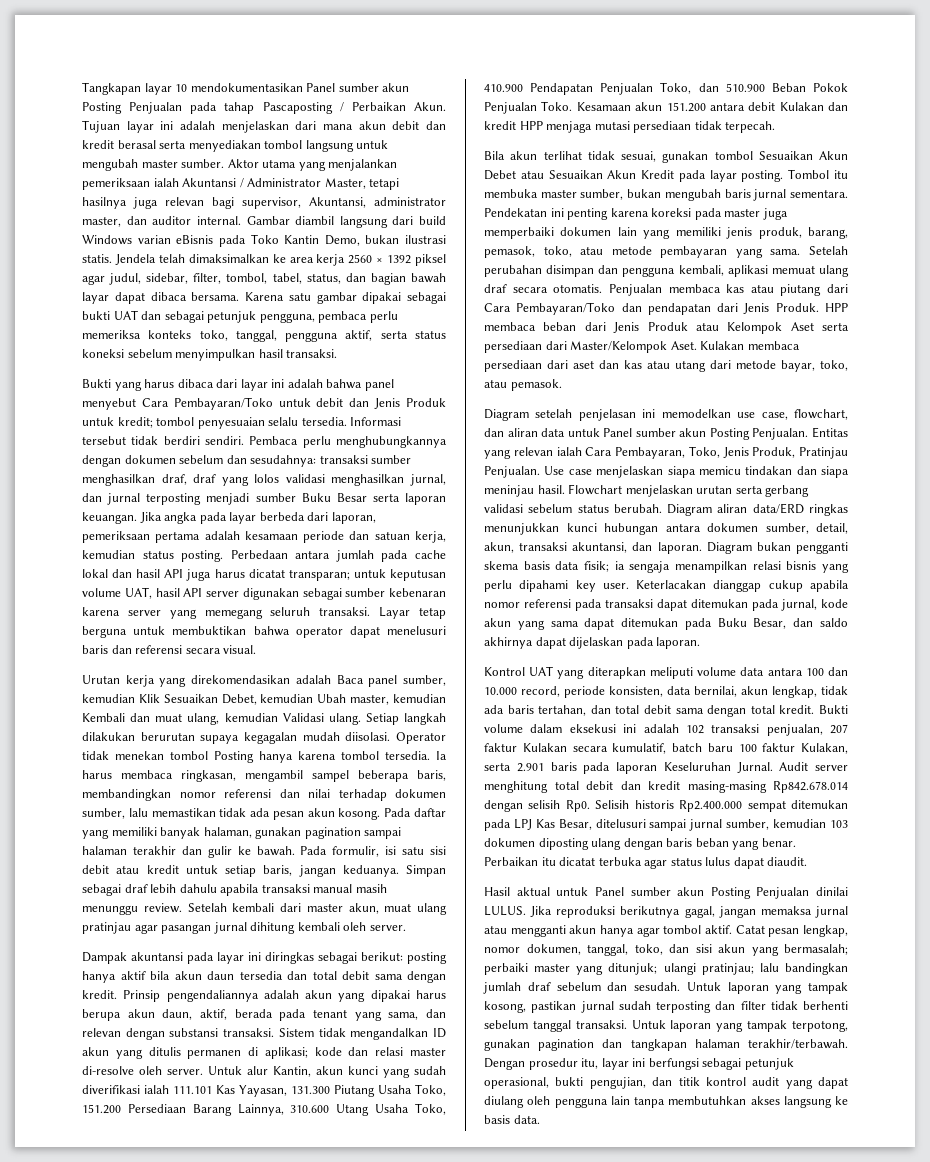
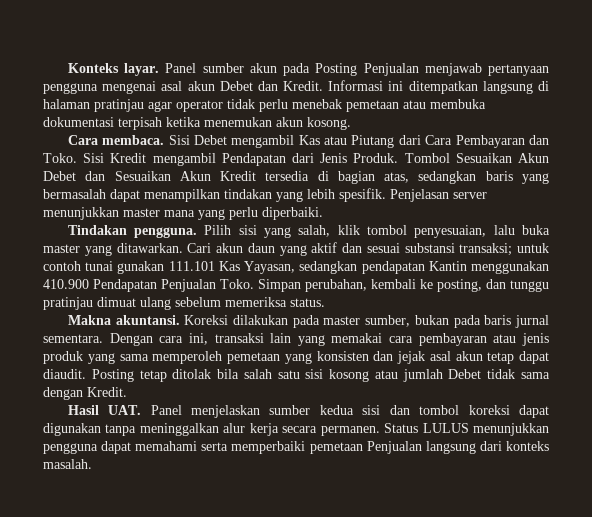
- Tangkapan layar 10 mendokumentasikan Panel sumber akun Posting Penjualan pada tahap Pascaposting / Perbaikan Akun. Tujuan layar ini adalah menjelaskan dari mana akun debit dan kredit berasal serta menyediakan tombol langsung untuk mengubah master sumber. Aktor utama yang menjalankan pemeriksaan ialah Akuntansi / Administrator Master, tetapi hasilnya juga relevan bagi supervisor, Akuntansi, administrator master, dan auditor internal. Gambar diambil langsung dari build Windows varian eBisnis pada Toko Kantin Demo, bukan ilustrasi statis. Jendela telah dimaksimalkan ke area kerja 2560 × 1392 piksel agar judul, sidebar, filter, tombol, tabel, status, dan bagian bawah layar dapat dibaca bersama. Karena satu gambar dipakai sebagai bukti UAT dan sebagai petunjuk pengguna, pembaca perlu memeriksa konteks toko, tanggal, pengguna aktif, serta status koneksi sebelum menyimpulkan hasil transaksi.
- Bukti yang harus dibaca dari layar ini adalah bahwa panel menyebut Cara Pembayaran/Toko untuk debit dan Jenis Produk untuk kredit; tombol penyesuaian selalu tersedia. Informasi tersebut tidak berdiri sendiri. Pembaca perlu menghubungkannya dengan dokumen sebelum dan sesudahnya: transaksi sumber menghasilkan draf, draf yang lolos validasi menghasilkan jurnal, dan jurnal terposting menjadi sumber Buku Besar serta laporan keuangan. Jika angka pada layar berbeda dari laporan, pemeriksaan pertama adalah kesamaan periode dan satuan kerja, kemudian status posting. Perbedaan antara jumlah pada cache lokal dan hasil API juga harus dicatat transparan; untuk keputusan volume UAT, hasil API server digunakan sebagai sumber kebenaran karena server yang memegang seluruh transaksi. Layar tetap berguna untuk membuktikan bahwa operator dapat menelusuri baris dan referensi secara visual.
- Urutan kerja yang direkomendasikan adalah Baca panel sumber, kemudian Klik Sesuaikan Debet, kemudian Ubah master, kemudian Kembali dan muat ulang, kemudian Validasi ulang. Setiap langkah dilakukan berurutan supaya kegagalan mudah diisolasi. Operator tidak menekan tombol Posting hanya karena tombol tersedia. Ia harus membaca ringkasan, mengambil sampel beberapa baris, membandingkan nomor referensi dan nilai terhadap dokumen sumber, lalu memastikan tidak ada pesan akun kosong. Pada daftar yang memiliki banyak halaman, gunakan pagination sampai halaman terakhir dan gulir ke bawah. Pada formulir, isi satu sisi debit atau kredit untuk setiap baris, jangan keduanya. Simpan sebagai draf lebih dahulu apabila transaksi manual masih menunggu review. Setelah kembali dari master akun, muat ulang pratinjau agar pasangan jurnal dihitung kembali oleh server.
- Dampak akuntansi pada layar ini diringkas sebagai berikut: posting hanya aktif bila akun daun tersedia dan total debit sama dengan kredit. Prinsip pengendaliannya adalah akun yang dipakai harus berupa akun daun, aktif, berada pada tenant yang sama, dan relevan dengan substansi transaksi. Sistem tidak mengandalkan ID akun yang ditulis permanen di aplikasi; kode dan relasi master di-resolve oleh server. Untuk alur Kantin, akun kunci yang sudah diverifikasi ialah 111.101 Kas Yayasan, 131.300 Piutang Usaha Toko, 151.200 Persediaan Barang Lainnya, 310.600 Utang Usaha Toko, 410.900 Pendapatan Penjualan Toko, dan 510.900 Beban Pokok Penjualan Toko. Kesamaan akun 151.200 antara debit Kulakan dan kredit HPP menjaga mutasi persediaan tidak terpecah.
- Bila akun terlihat tidak sesuai, gunakan tombol Sesuaikan Akun Debet atau Sesuaikan Akun Kredit pada layar posting. Tombol itu membuka master sumber, bukan mengubah baris jurnal sementara.
+ Konteks layar. Panel sumber akun pada Posting Penjualan menjawab pertanyaan pengguna mengenai asal akun Debet dan Kredit. Informasi ini ditempatkan langsung di halaman pratinjau agar operator tidak perlu menebak pemetaan atau membuka dokumentasi terpisah ketika menemukan akun kosong.
+ Cara membaca. Sisi Debet mengambil Kas atau Piutang dari Cara Pembayaran dan Toko. Sisi Kredit mengambil Pendapatan dari Jenis Produk. Tombol Sesuaikan Akun Debet dan Sesuaikan Akun Kredit tersedia di bagian atas, sedangkan baris yang bermasalah dapat menampilkan tindakan yang lebih spesifik. Penjelasan server menunjukkan master mana yang perlu diperbaiki.
+ Tindakan pengguna. Pilih sisi yang salah, klik tombol penyesuaian, lalu buka master yang ditawarkan. Cari akun daun yang aktif dan sesuai substansi transaksi; untuk contoh tunai gunakan 111.101 Kas Yayasan, sedangkan pendapatan Kantin menggunakan 410.900 Pendapatan Penjualan Toko. Simpan perubahan, kembali ke posting, dan tunggu pratinjau dimuat ulang sebelum memeriksa status.
+ Makna akuntansi. Koreksi dilakukan pada master sumber, bukan pada baris jurnal sementara.
- Pendekatan ini penting karena koreksi pada master juga memperbaiki dokumen lain yang memiliki jenis produk, barang, pemasok, toko, atau metode pembayaran yang sama. Setelah perubahan disimpan dan pengguna kembali, aplikasi memuat ulang draf secara otomatis. Penjualan membaca kas atau piutang dari Cara Pembayaran/Toko dan pendapatan dari Jenis Produk. HPP membaca beban dari Jenis Produk atau Kelompok Aset serta persediaan dari Master/Kelompok Aset. Kulakan membaca persediaan dari aset dan kas atau utang dari metode bayar, toko, atau pemasok.
- Diagram setelah penjelasan ini memodelkan use case, flowchart, dan aliran data untuk Panel sumber akun Posting Penjualan. Entitas yang relevan ialah Cara Pembayaran, Toko, Jenis Produk, Pratinjau Penjualan. Use case menjelaskan siapa memicu tindakan dan siapa meninjau hasil. Flowchart menjelaskan urutan serta gerbang validasi sebelum status berubah. Diagram aliran data/ERD ringkas menunjukkan kunci hubungan antara dokumen sumber, detail, akun, transaksi akuntansi, dan laporan. Diagram bukan pengganti skema basis data fisik; ia sengaja menampilkan relasi bisnis yang perlu dipahami key user. Keterlacakan dianggap cukup apabila nomor referensi pada transaksi dapat ditemukan pada jurnal, kode akun yang sama dapat ditemukan pada Buku Besar, dan saldo akhirnya dapat dijelaskan pada laporan.
- Kontrol UAT yang diterapkan meliputi volume data antara 100 dan 10.000 record, periode konsisten, data bernilai, akun lengkap, tidak ada baris tertahan, dan total debit sama dengan total kredit. Bukti volume dalam eksekusi ini adalah 102 transaksi penjualan, 207 faktur Kulakan secara kumulatif, batch baru 100 faktur Kulakan, serta 2.901 baris pada laporan Keseluruhan Jurnal. Audit server menghitung total debit dan kredit masing-masing Rp842.678.014 dengan selisih Rp0. Selisih historis Rp2.400.000 sempat ditemukan pada LPJ Kas Besar, ditelusuri sampai jurnal sumber, kemudian 103 dokumen diposting ulang dengan baris beban yang benar. Perbaikan itu dicatat terbuka agar status lulus dapat diaudit.
- Hasil aktual untuk Panel sumber akun Posting Penjualan dinilai LULUS. Jika reproduksi berikutnya gagal, jangan memaksa jurnal atau mengganti akun hanya agar tombol aktif. Catat pesan lengkap, nomor dokumen, tanggal, toko, dan sisi akun yang bermasalah; perbaiki master yang ditunjuk; ulangi pratinjau; lalu bandingkan jumlah draf sebelum dan sesudah. Untuk laporan yang tampak kosong, pastikan jurnal sudah terposting dan filter tidak berhenti sebelum tanggal transaksi. Untuk laporan yang tampak terpotong, gunakan pagination dan tangkapan halaman terakhir/terbawah. Dengan prosedur itu, layar ini berfungsi sebagai petunjuk operasional, bukti pengujian, dan titik kontrol audit yang dapat diulang oleh pengguna lain tanpa membutuhkan akses langsung ke basis data.
+ Dengan cara ini, transaksi lain yang memakai cara pembayaran atau jenis produk yang sama memperoleh pemetaan yang konsisten dan jejak asal akun tetap dapat diaudit. Posting tetap ditolak bila salah satu sisi kosong atau jumlah Debet tidak sama dengan Kredit.
+ Hasil UAT. Panel menjelaskan sumber kedua sisi dan tombol koreksi dapat digunakan tanpa meninggalkan alur kerja secara permanen. Status LULUS menunjukkan pengguna dapat memahami serta memperbaiki pemetaan Penjualan langsung dari konteks masalah.

